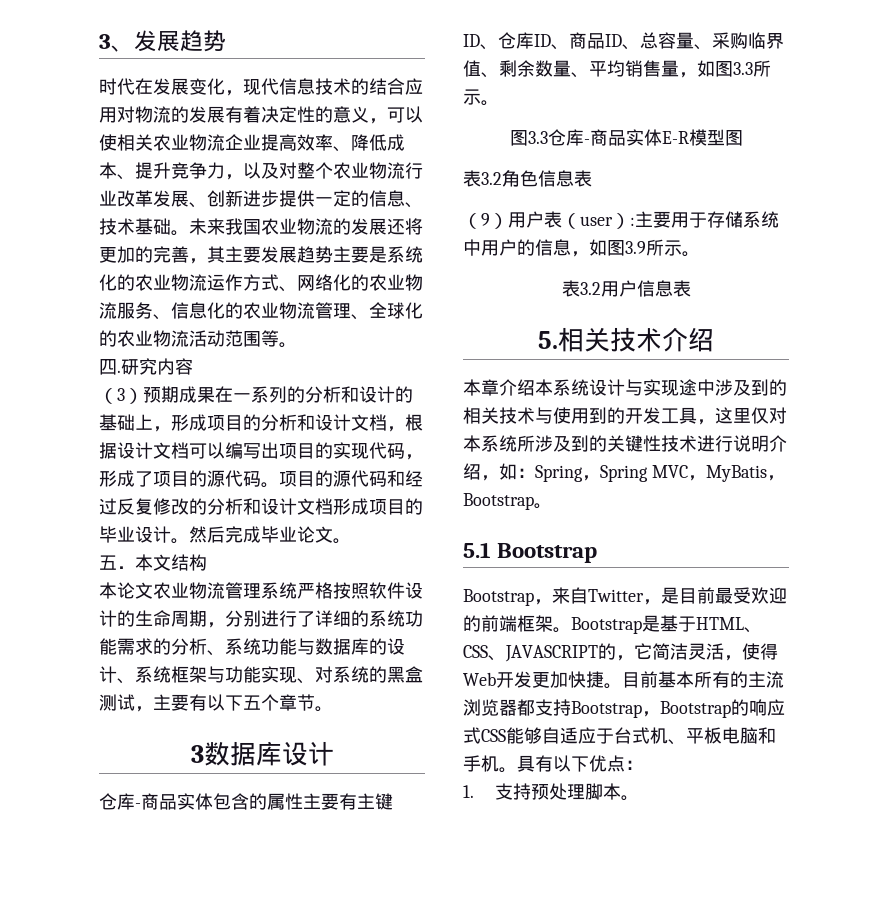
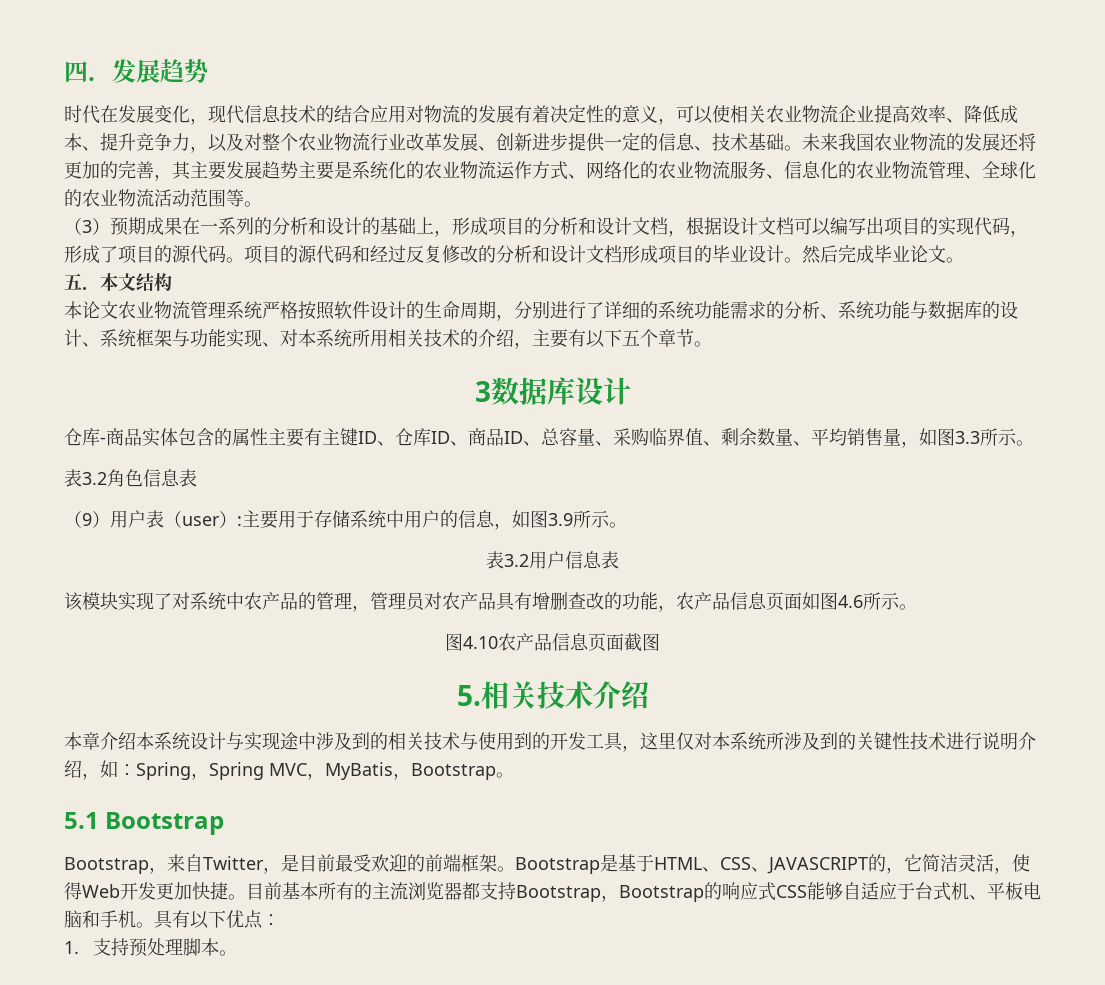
- 3、发展趋势
+ 四．发展趋势
- 四.研究内容
- 本论文农业物流管理系统严格按照软件设计的生命周期，分别进行了详细的系统功能需求的分析、系统功能与数据库的设计、系统框架与功能实现、对系统的黑盒测试，主要有以下五个章节。
+ 本论文农业物流管理系统严格按照软件设计的生命周期，分别进行了详细的系统功能需求的分析、系统功能与数据库的设计、系统框架与功能实现、对本系统所用相关技术的介绍，主要有以下五个章节。
- 图3.3仓库-商品实体E-R模型图
+ 该模块实现了对系统中农产品的管理，管理员对农产品具有增删查改的功能，农产品信息页面如图4.6所示。
+ 图4.10农产品信息页面截图

